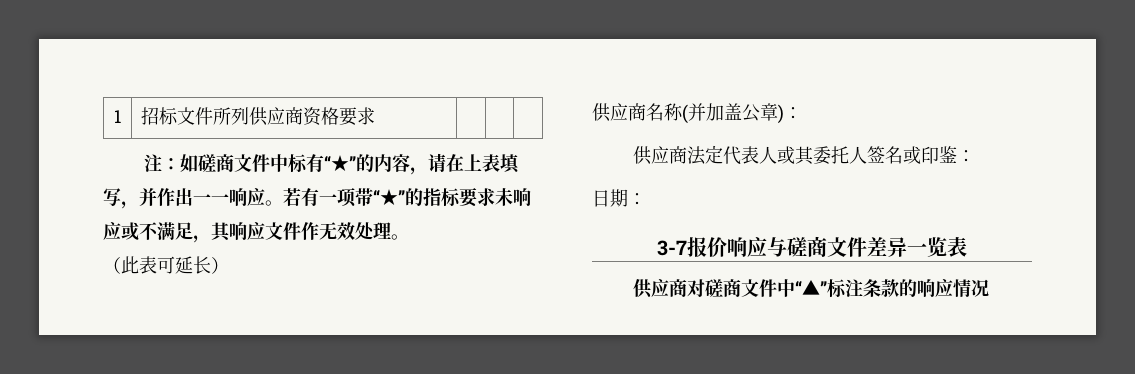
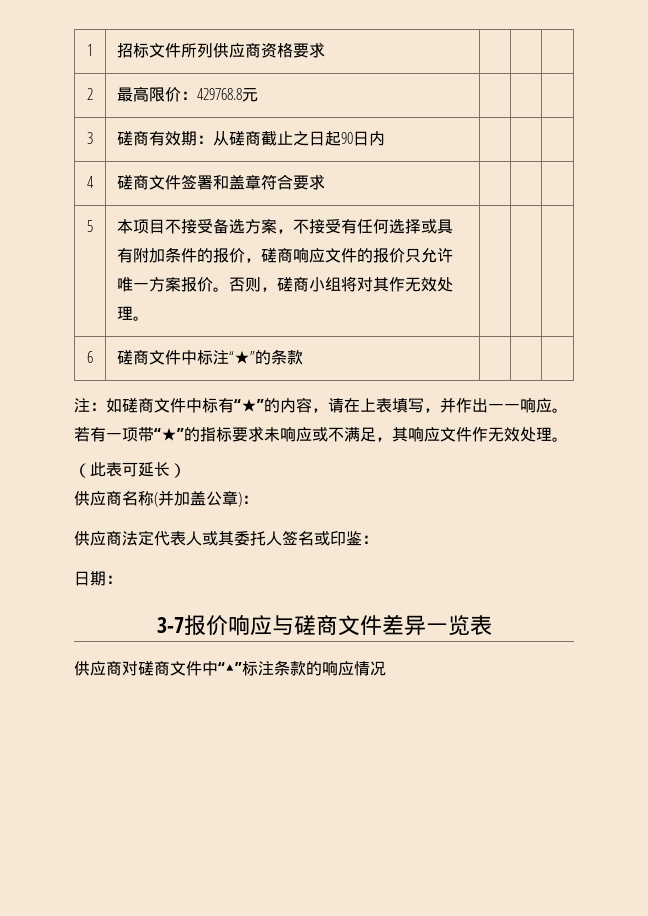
+ 2 | 最高限价：429768.8元 | | |
+ 3 | 磋商有效期：从磋商截止之日起90日内 | | |
+ 4 | 磋商文件签署和盖章符合要求 | | |
+ 5 | 本项目不接受备选方案，不接受有任何选择或具有附加条件的报价，磋商响应文件的报价只允许唯一方案报价。否则，磋商小组将对其作无效处理。 | | |
+ 6 | 磋商文件中标注“★”的条款 | | |

